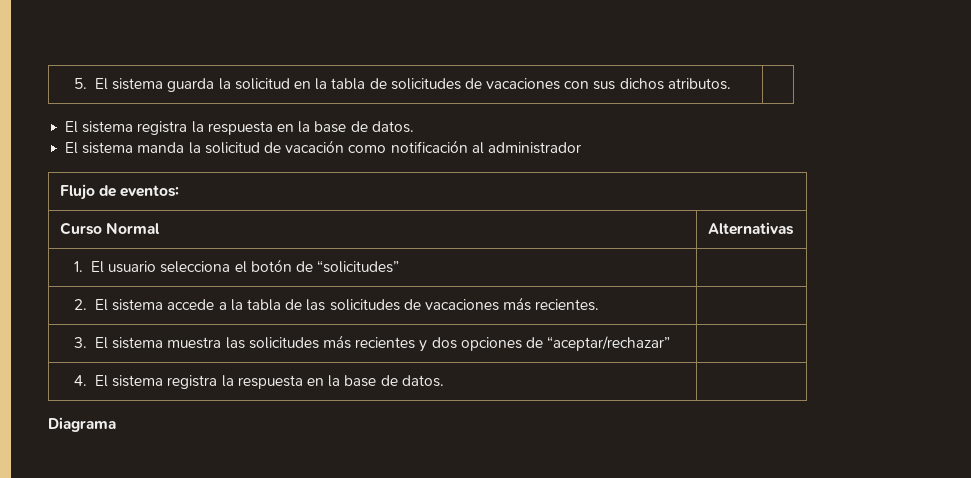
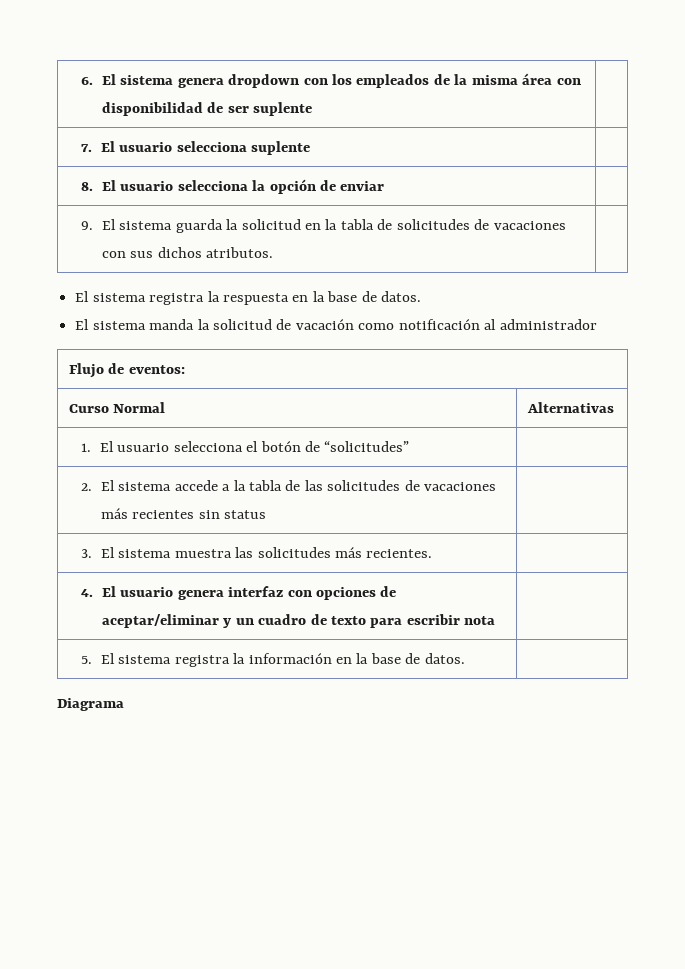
- 5. El sistema guarda la solicitud en la tabla de solicitudes de vacaciones con sus dichos atributos. |
+ 6. El sistema genera dropdown con los empleados de la misma área con disponibilidad de ser suplente |
+ 7. El usuario selecciona suplente |
+ 8. El usuario selecciona la opción de enviar |
+ 9. El sistema guarda la solicitud en la tabla de solicitudes de vacaciones con sus dichos atributos. |
- 2. El sistema accede a la tabla de las solicitudes de vacaciones más recientes. |
+ 2. El sistema accede a la tabla de las solicitudes de vacaciones más recientes sin status |
- 3. El sistema muestra las solicitudes más recientes y dos opciones de “aceptar/rechazar” |
- 4. El sistema registra la respuesta en la base de datos. |
+ 3. El sistema muestra las solicitudes más recientes. |
+ 4. El usuario genera interfaz con opciones de aceptar/eliminar y un cuadro de texto para escribir nota |
+ 5. El sistema registra la información en la base de datos. |

